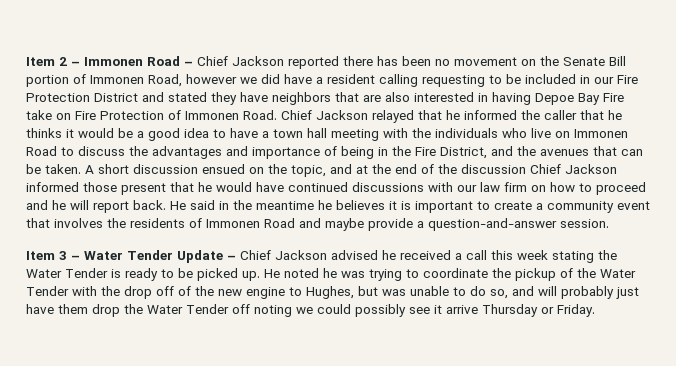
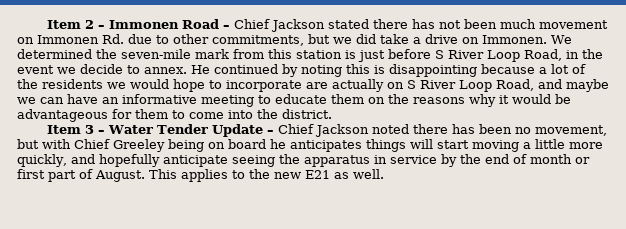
- Item 2 – Immonen Road – Chief Jackson reported there has been no movement on the Senate Bill portion of Immonen Road, however we did have a resident calling requesting to be included in our Fire Protection District and stated they have neighbors that are also interested in having Depoe Bay Fire take on Fire Protection of Immonen Road. Chief Jackson relayed that he informed the caller that he thinks it would be a good idea to have a town hall meeting with the individuals who live on Immonen Road to discuss the advantages and importance of being in the Fire District, and the avenues that can be taken. A short discussion ensued on the topic, and at the end of the discussion Chief Jackson informed those present that he would have continued discussions with our law firm on how to proceed and he will report back. He said in the meantime he believes it is important to create a community event that involves the residents of Immonen Road and maybe provide a question-and-answer session.
+ Item 2 – Immonen Road – Chief Jackson stated there has not been much movement on Immonen Rd. due to other commitments, but we did take a drive on Immonen. We determined the seven-mile mark from this station is just before S River Loop Road, in the event we decide to annex. He continued by noting this is disappointing because a lot of the residents we would hope to incorporate are actually on S River Loop Road, and maybe we can have an informative meeting to educate them on the reasons why it would be advantageous for them to come into the district.
- Item 3 – Water Tender Update – Chief Jackson advised he received a call this week stating the Water Tender is ready to be picked up. He noted he was trying to coordinate the pickup of the Water Tender with the drop off of the new engine to Hughes, but was unable to do so, and will probably just have them drop the Water Tender off noting we could possibly see it arrive Thursday or Friday.
+ Item 3 – Water Tender Update – Chief Jackson noted there has been no movement, but with Chief Greeley being on board he anticipates things will start moving a little more quickly, and hopefully anticipate seeing the apparatus in service by the end of month or first part of August. This applies to the new E21 as well.

